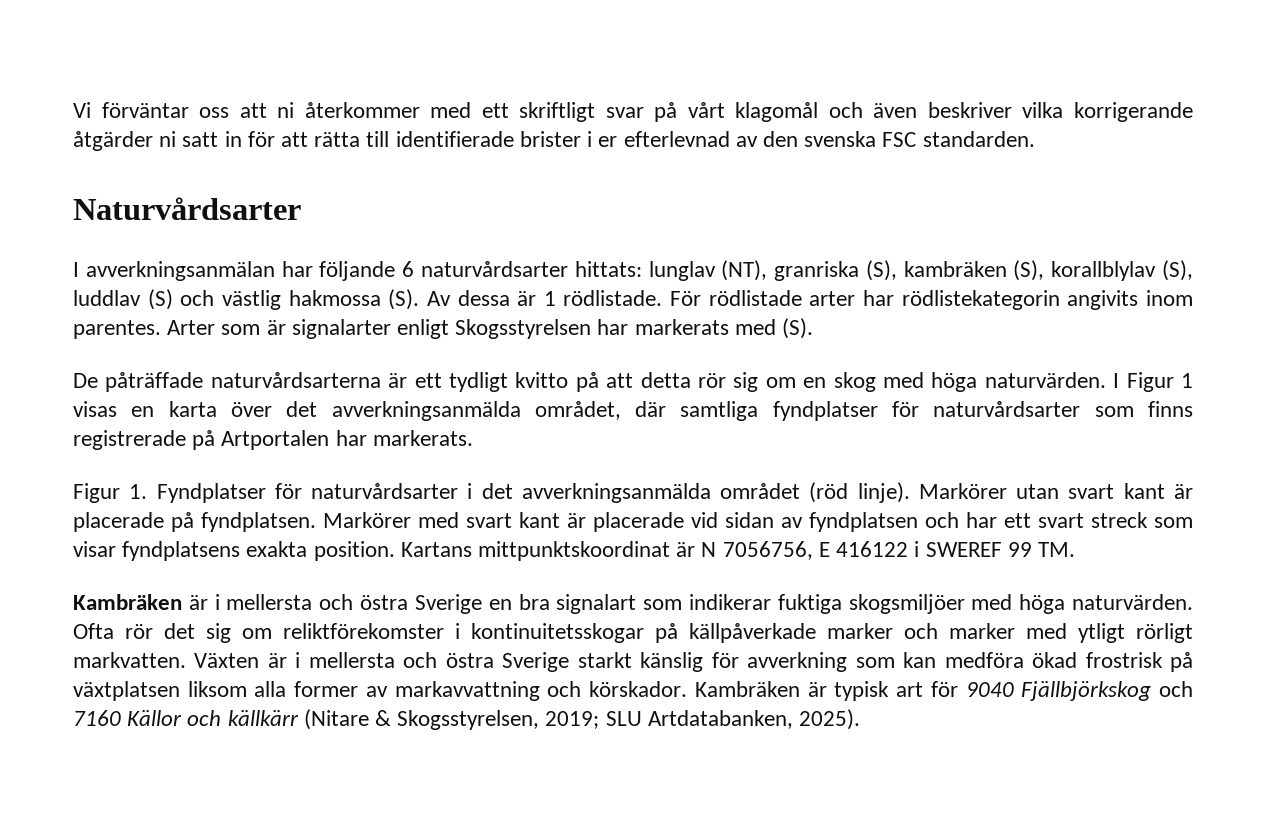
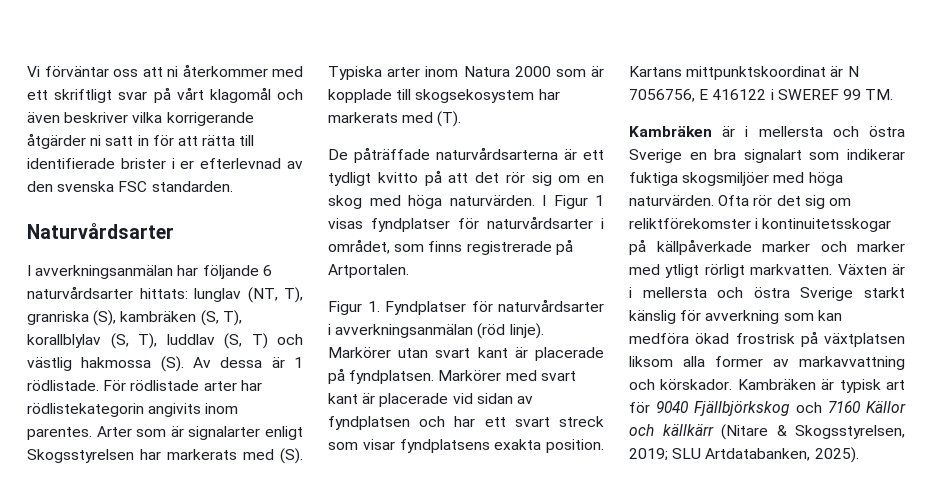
- I avverkningsanmälan har följande 6 naturvårdsarter hittats: lunglav (NT), granriska (S), kambräken (S), korallblylav (S), luddlav (S) och västlig hakmossa (S). Av dessa är 1 rödlistade.
+ I avverkningsanmälan har följande 6 naturvårdsarter hittats: lunglav (NT, T), granriska (S), kambräken (S, T), korallblylav (S, T), luddlav (S, T) och västlig hakmossa (S). Av dessa är 1 rödlistade.
- Arter som är signalarter enligt Skogsstyrelsen har markerats med (S).
+ Arter som är signalarter enligt Skogsstyrelsen har markerats med (S). Typiska arter inom Natura 2000 som är kopplade till skogsekosystem har markerats med (T).
- De påträffade naturvårdsarterna är ett tydligt kvitto på att detta rör sig om en skog med höga naturvärden.
+ De påträffade naturvårdsarterna är ett tydligt kvitto på att det rör sig om en skog med höga naturvärden.
- I Figur 1 visas en karta över det avverkningsanmälda området, där samtliga fyndplatser för naturvårdsarter som finns registrerade på Artportalen har markerats.
+ I Figur 1 visas fyndplatser för naturvårdsarter i området, som finns registrerade på Artportalen.
- Figur 1. Fyndplatser för naturvårdsarter i det avverkningsanmälda området (röd linje).
+ Figur 1. Fyndplatser för naturvårdsarter i avverkningsanmälan (röd linje).

